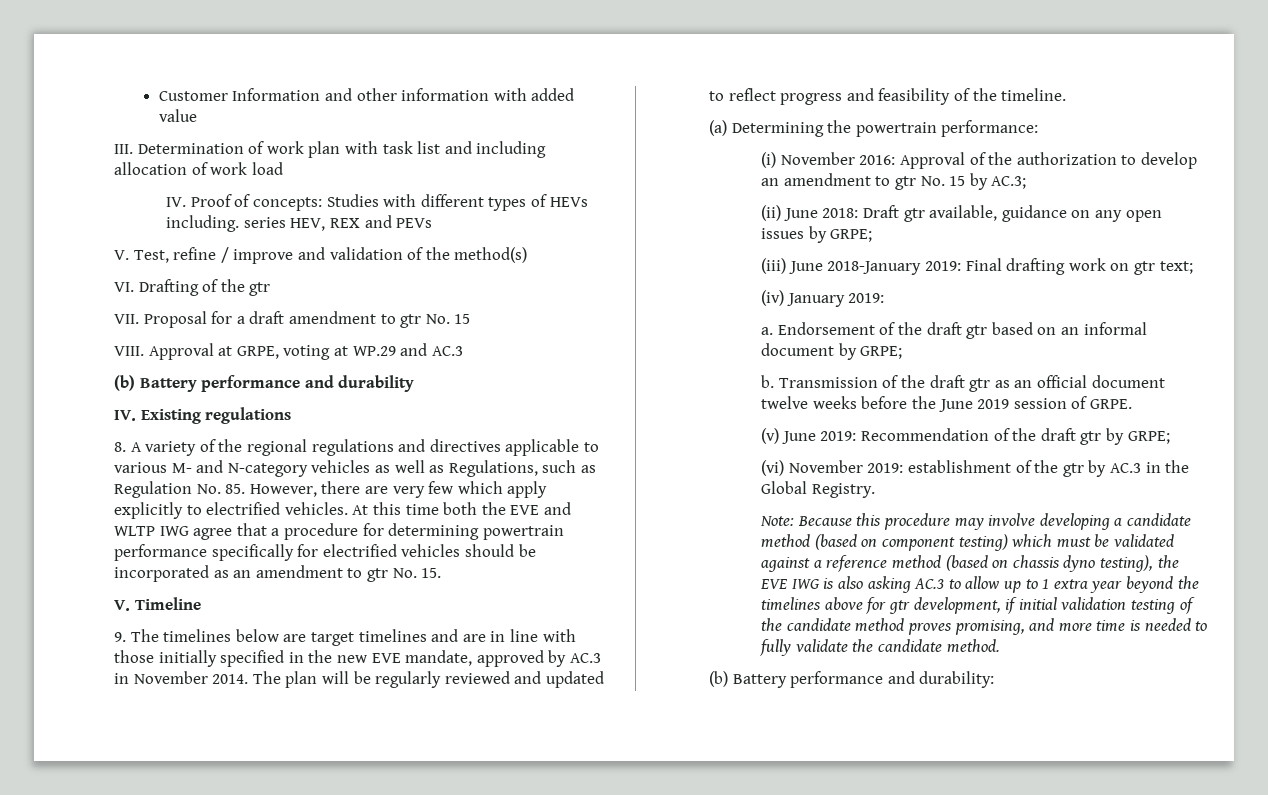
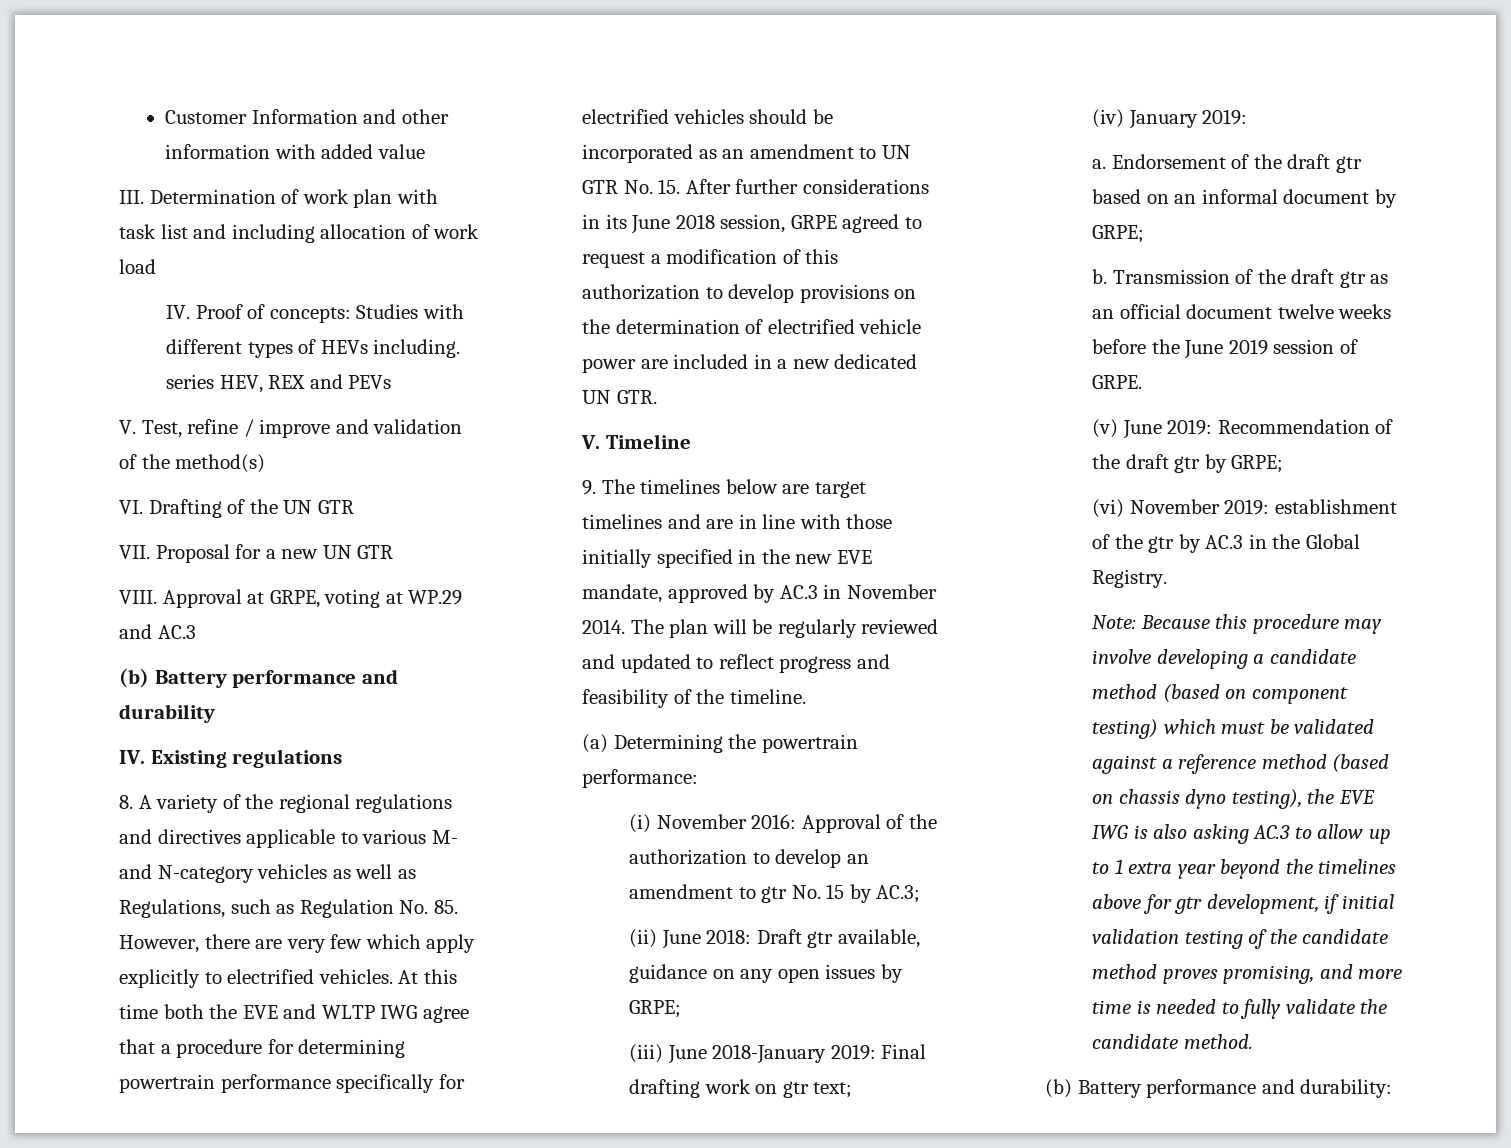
- VI. Drafting of the gtr
+ VI. Drafting of the UN GTR
- VII. Proposal for a draft amendment to gtr No. 15
+ VII. Proposal for a new UN GTR
- At this time both the EVE and WLTP IWG agree that a procedure for determining powertrain performance specifically for electrified vehicles should be incorporated as an amendment to gtr No. 15.
+ At this time both the EVE and WLTP IWG agree that a procedure for determining powertrain performance specifically for electrified vehicles should be incorporated as an amendment to UN GTR No. 15. After further considerations in its June 2018 session, GRPE agreed to request a modification of this authorization to develop provisions on the determination of electrified vehicle power are included in a new dedicated UN GTR.

